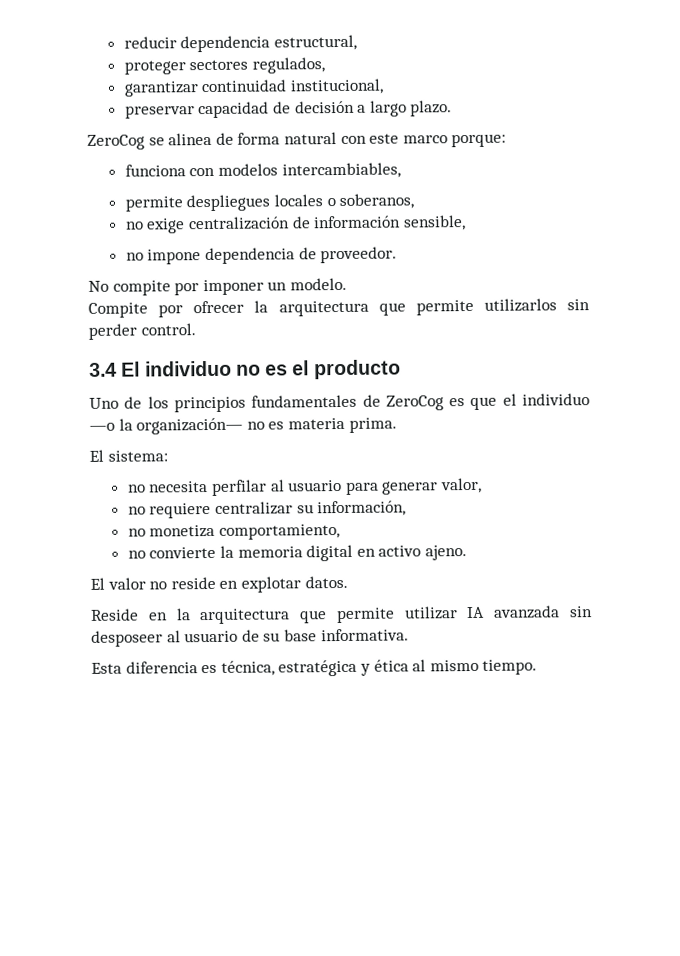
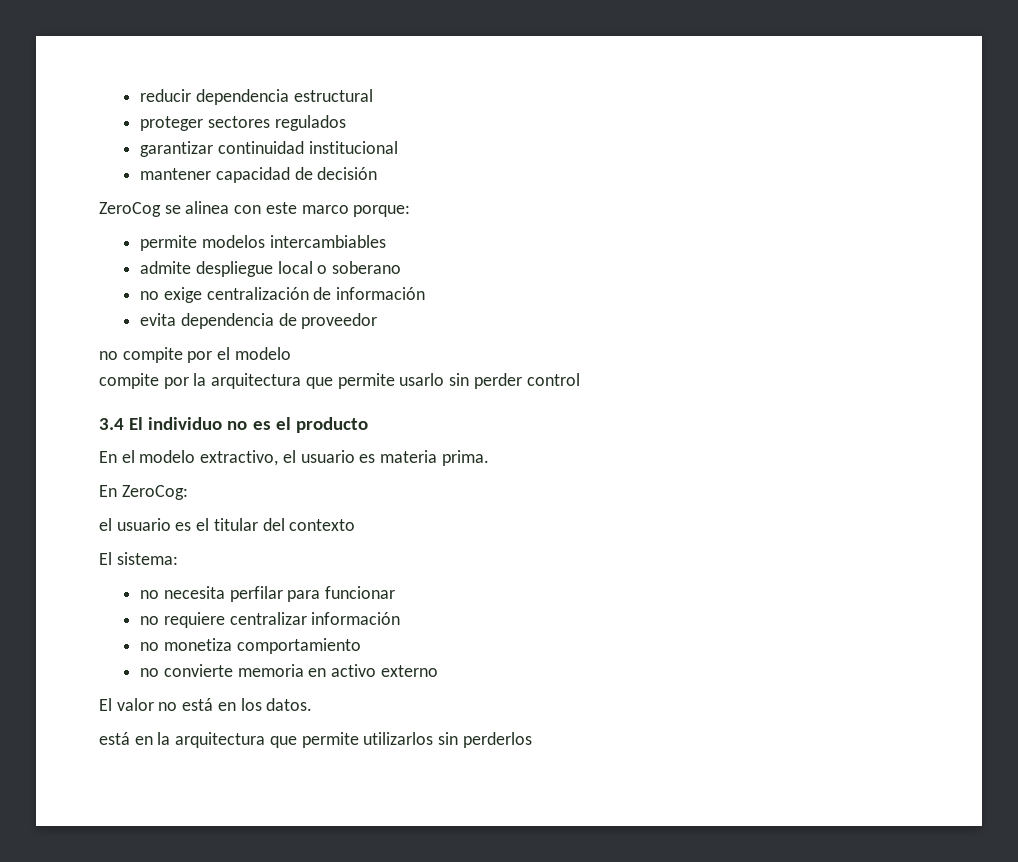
- reducir dependencia estructural,
+ reducir dependencia estructural
- proteger sectores regulados,
+ proteger sectores regulados
- garantizar continuidad institucional,
- preservar capacidad de decisión a largo plazo.
+ garantizar continuidad institucional
+ mantener capacidad de decisión
- ZeroCog se alinea de forma natural con este marco porque:
+ ZeroCog se alinea con este marco porque:
- funciona con modelos intercambiables,
- permite despliegues locales o soberanos,
+ permite modelos intercambiables
+ admite despliegue local o soberano
- no exige centralización de información sensible,
- no impone dependencia de proveedor.
- No compite por imponer un modelo.
- Compite por ofrecer la arquitectura que permite utilizarlos sin perder control.
+ no exige centralización de información
+ evita dependencia de proveedor
+ no compite por el modelo
+ compite por la arquitectura que permite usarlo sin perder control
- Uno de los principios fundamentales de ZeroCog es que el individuo —o la organización— no es materia prima.
+ En el modelo extractivo, el usuario es materia prima.
+ En ZeroCog:
+ el usuario es el titular del contexto
- no necesita perfilar al usuario para generar valor,
+ no necesita perfilar para funcionar
- no requiere centralizar su información,
+ no requiere centralizar información
- no monetiza comportamiento,
+ no monetiza comportamiento
- no convierte la memoria digital en activo ajeno.
+ no convierte memoria en activo externo
- El valor no reside en explotar datos.
+ El valor no está en los datos.
- Reside en la arquitectura que permite utilizar IA avanzada sin desposeer al usuario de su base informativa.
- Esta diferencia es técnica, estratégica y ética al mismo tiempo.
+ está en la arquitectura que permite utilizarlos sin perderlos

